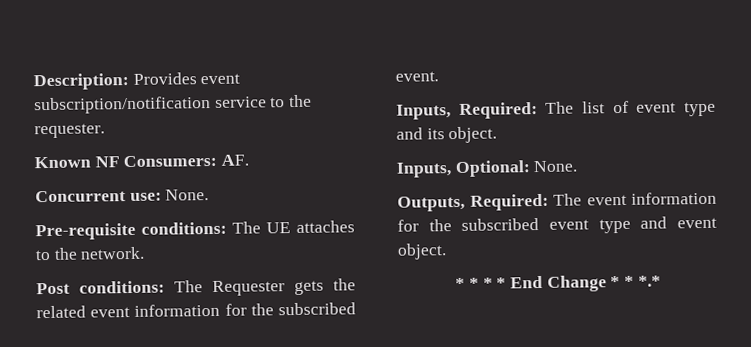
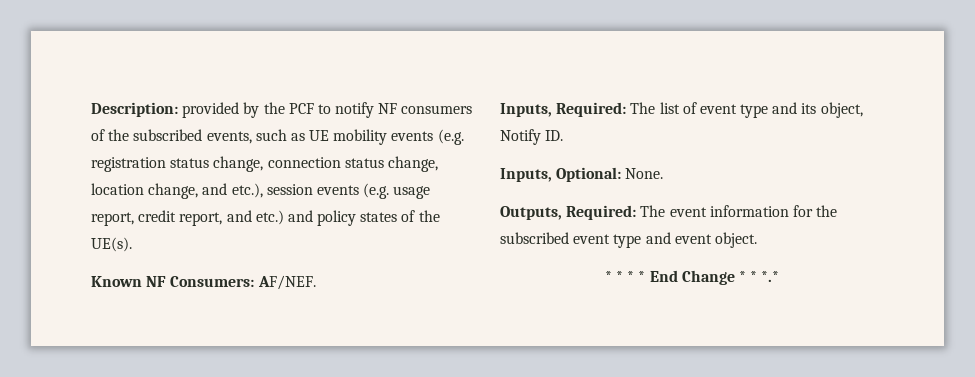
- Description: Provides event subscription/notification service to the requester.
- Known NF Consumers: AF.
- Concurrent use: None.
- Pre-requisite conditions: The UE attaches to the network.
- Post conditions: The Requester gets the related event information for the subscribed event.
+ Description: provided by the PCF to notify NF consumers of the subscribed events, such as UE mobility events (e.g. registration status change, connection status change, location change, and etc.), session events (e.g. usage report, credit report, and etc.) and policy states of the UE(s).
+ Known NF Consumers: AF/NEF.
- Inputs, Required: The list of event type and its object.
+ Inputs, Required: The list of event type and its object, Notify ID.

